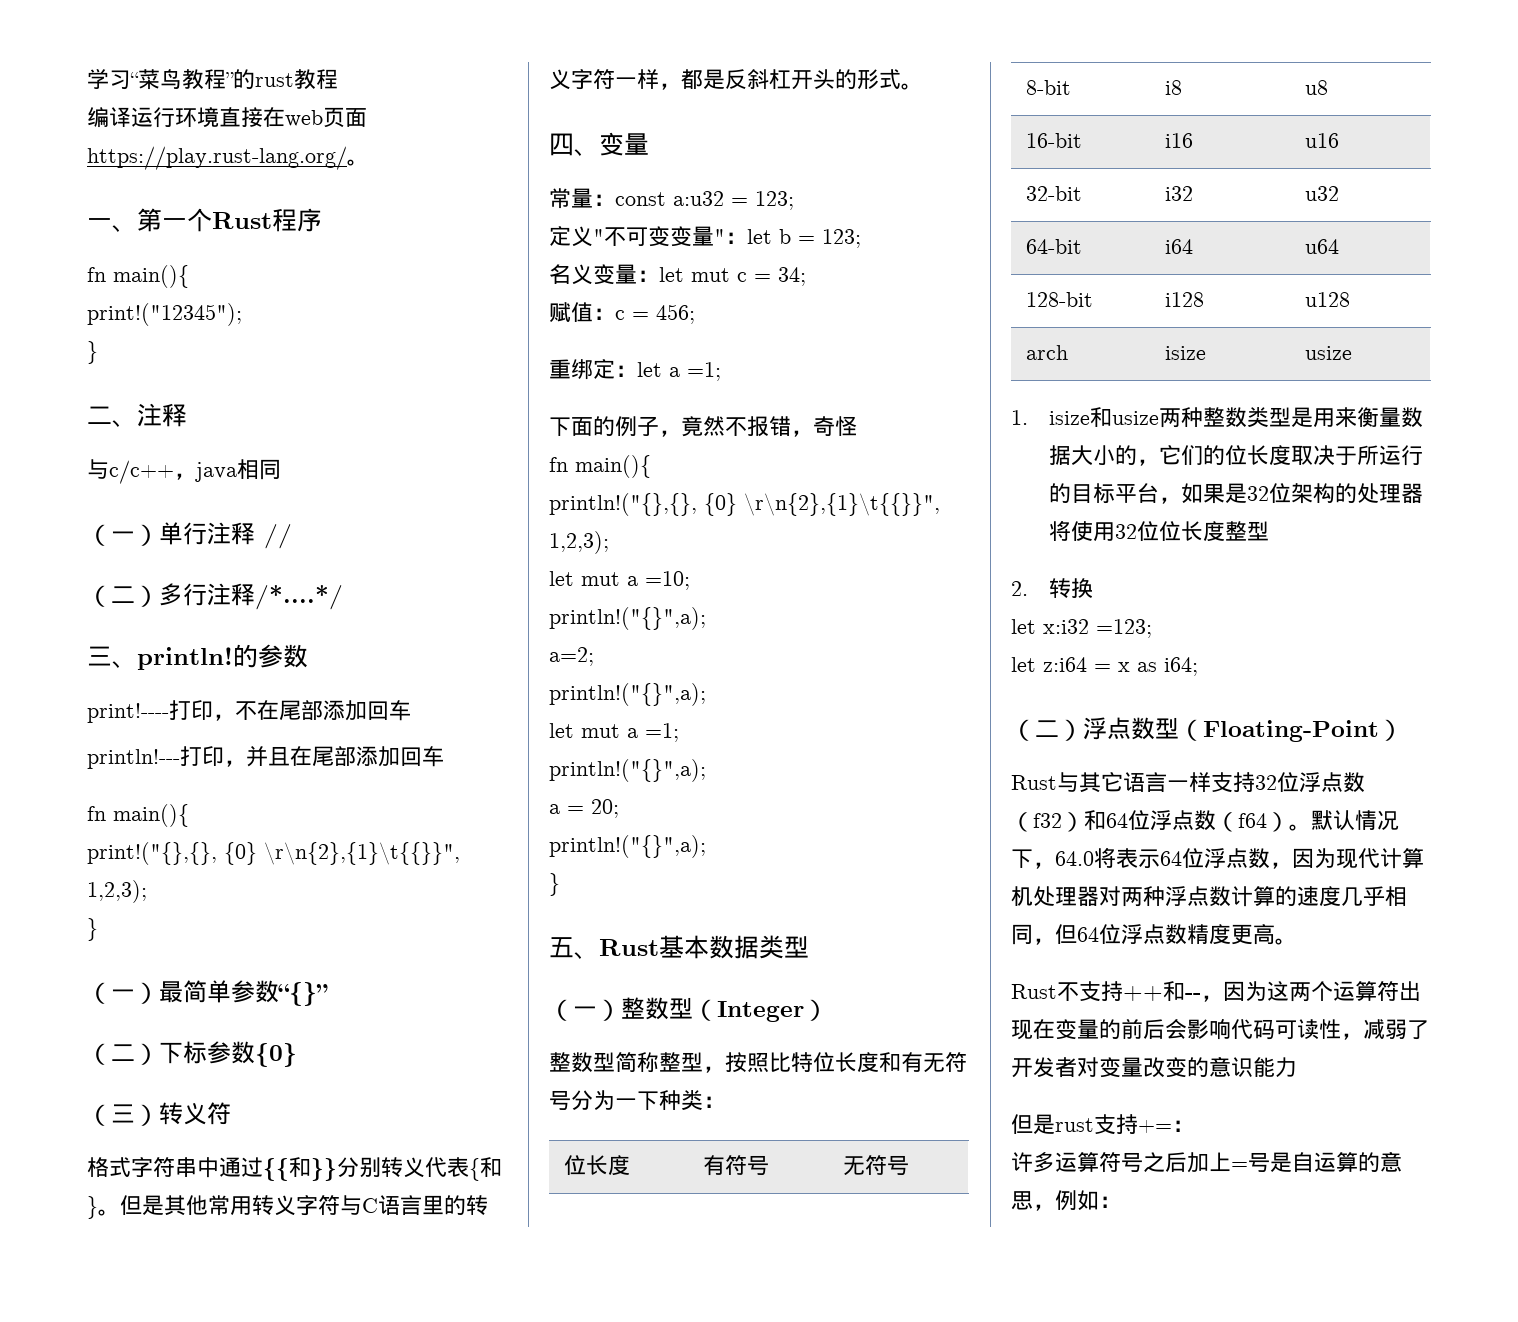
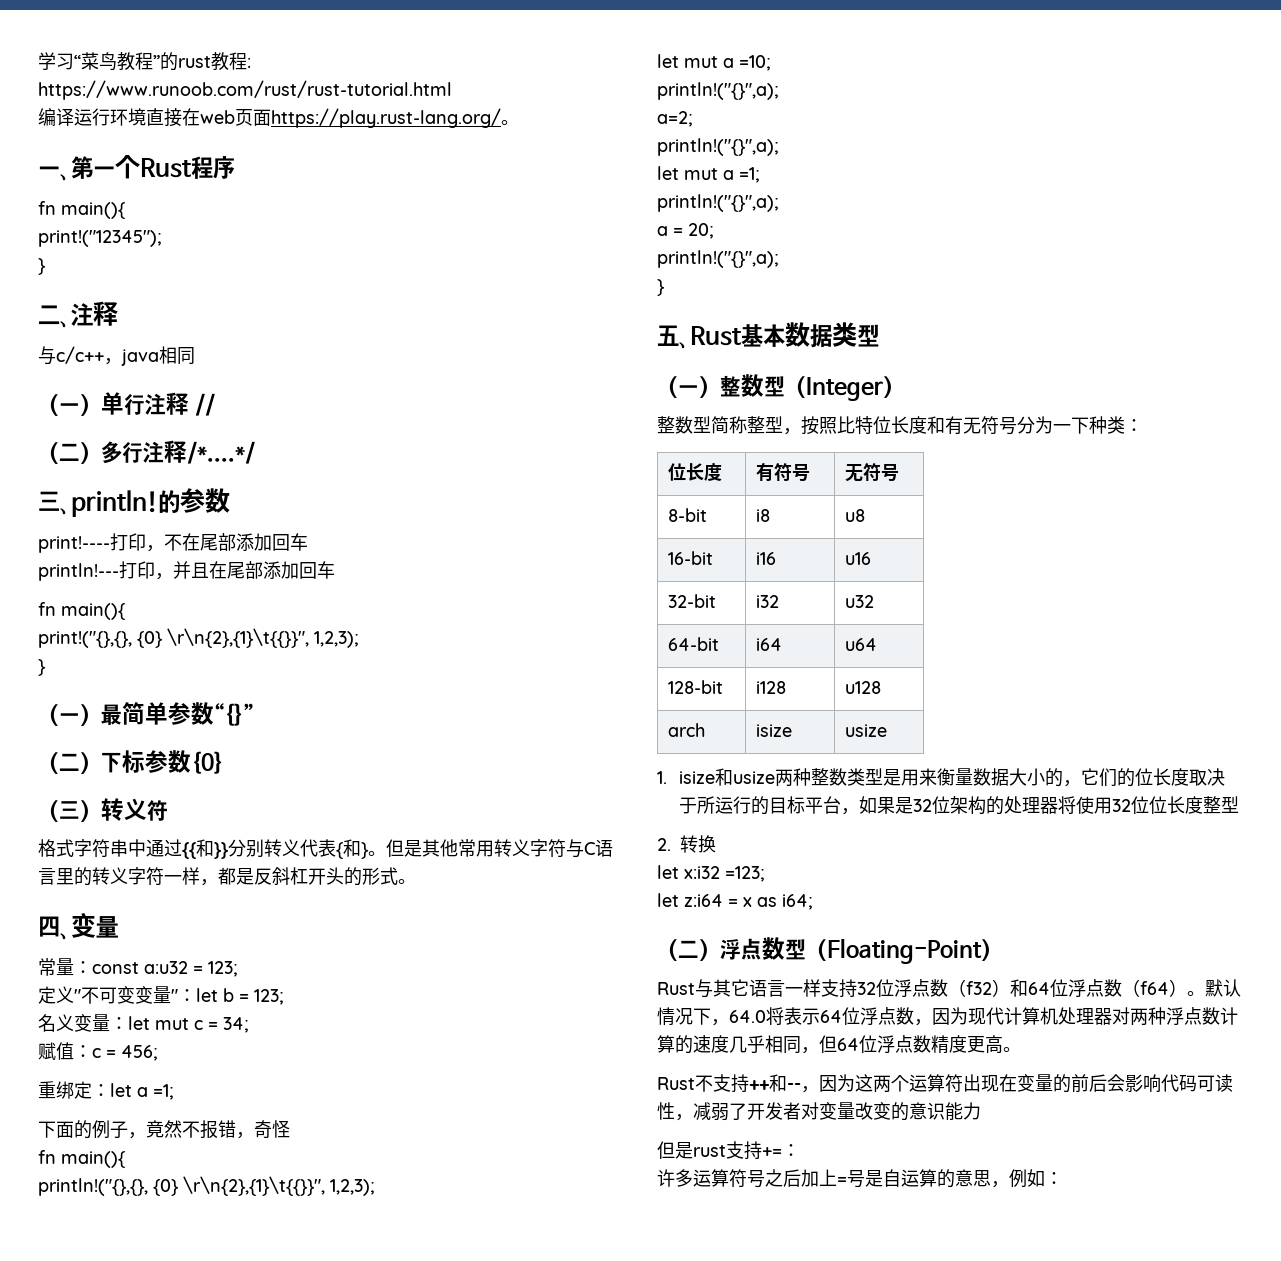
- 学习“菜鸟教程”的rust教程
+ 学习“菜鸟教程”的rust教程: https://www.runoob.com/rust/rust-tutorial.html

